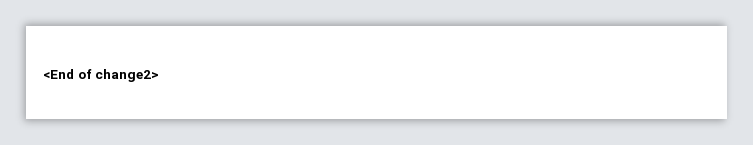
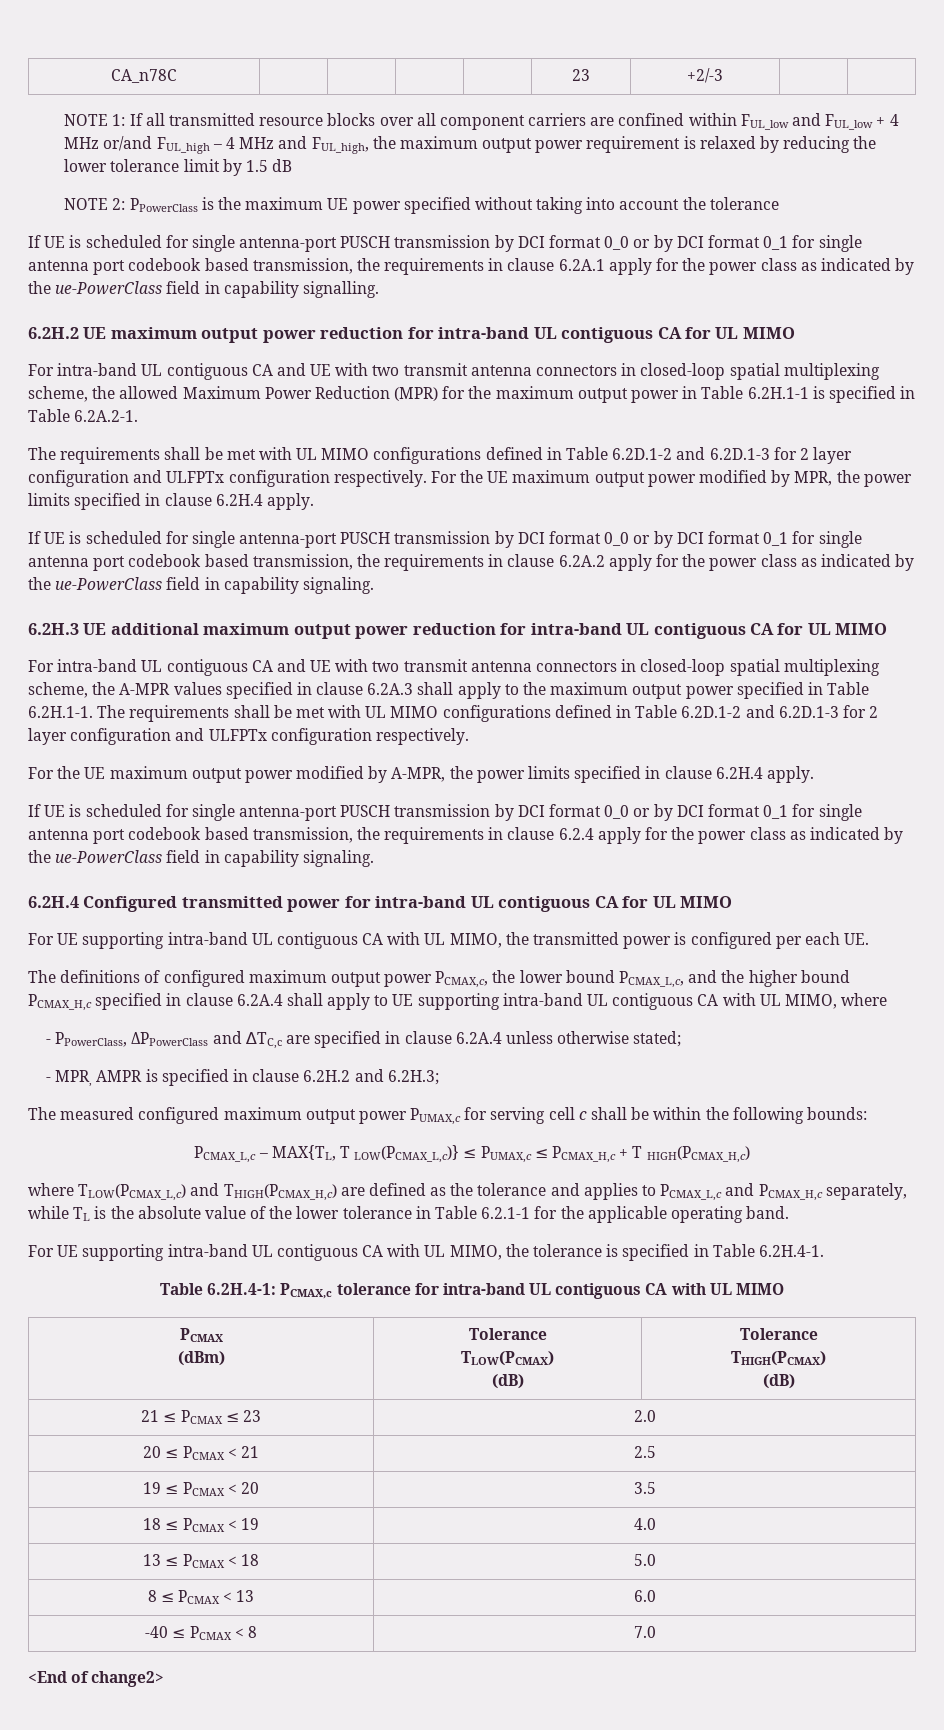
+ CA_n78C | | | | | 23 | +2/-3 | |
+ NOTE 1: If all transmitted resource blocks over all component carriers are confined within FUL_low and FUL_low + 4 MHz or/and FUL_high – 4 MHz and FUL_high, the maximum output power requirement is relaxed by reducing the lower tolerance limit by 1.5 dB
+ NOTE 2: PPowerClass is the maximum UE power specified without taking into account the tolerance
+ If UE is scheduled for single antenna-port PUSCH transmission by DCI format 0_0 or by DCI format 0_1 for single antenna port codebook based transmission, the requirements in clause 6.2A.1 apply for the power class as indicated by the ue-PowerClass field in capability signalling.
+ 6.2H.2 UE maximum output power reduction for intra-band UL contiguous CA for UL MIMO
+ For intra-band UL contiguous CA and UE with two transmit antenna connectors in closed-loop spatial multiplexing scheme, the allowed Maximum Power Reduction (MPR) for the maximum output power in Table 6.2H.1-1 is specified in Table 6.2A.2-1.
+ The requirements shall be met with UL MIMO configurations defined in Table 6.2D.1-2 and 6.2D.1-3 for 2 layer configuration and ULFPTx configuration respectively. For the UE maximum output power modified by MPR, the power limits specified in clause 6.2H.4 apply.
+ If UE is scheduled for single antenna-port PUSCH transmission by DCI format 0_0 or by DCI format 0_1 for single antenna port codebook based transmission, the requirements in clause 6.2A.2 apply for the power class as indicated by the ue-PowerClass field in capability signaling.
+ 6.2H.3 UE additional maximum output power reduction for intra-band UL contiguous CA for UL MIMO
+ For intra-band UL contiguous CA and UE with two transmit antenna connectors in closed-loop spatial multiplexing scheme, the A-MPR values specified in clause 6.2A.3 shall apply to the maximum output power specified in Table 6.2H.1-1. The requirements shall be met with UL MIMO configurations defined in Table 6.2D.1-2 and 6.2D.1-3 for 2 layer configuration and ULFPTx configuration respectively.
+ For the UE maximum output power modified by A-MPR, the power limits specified in clause 6.2H.4 apply.
+ If UE is scheduled for single antenna-port PUSCH transmission by DCI format 0_0 or by DCI format 0_1 for single antenna port codebook based transmission, the requirements in clause 6.2.4 apply for the power class as indicated by the ue-PowerClass field in capability signaling.
+ 6.2H.4 Configured transmitted power for intra-band UL contiguous CA for UL MIMO
+ For UE supporting intra-band UL contiguous CA with UL MIMO, the transmitted power is configured per each UE.
+ The definitions of configured maximum output power PCMAX,c, the lower bound PCMAX_L,c, and the higher bound PCMAX_H,c specified in clause 6.2A.4 shall apply to UE supporting intra-band UL contiguous CA with UL MIMO, where
+ - PPowerClass, ΔPPowerClass and ∆TC,c are specified in clause 6.2A.4 unless otherwise stated;
+ - MPR, AMPR is specified in clause 6.2H.2 and 6.2H.3;
+ The measured configured maximum output power PUMAX,c for serving cell c shall be within the following bounds:
+ PCMAX_L,c – MAX{TL, T LOW(PCMAX_L,c)} ≤ PUMAX,c ≤ PCMAX_H,c + T HIGH(PCMAX_H,c)
+ where TLOW(PCMAX_L,c) and THIGH(PCMAX_H,c) are defined as the tolerance and applies to PCMAX_L,c and PCMAX_H,c separately, while TL is the absolute value of the lower tolerance in Table 6.2.1-1 for the applicable operating band.
+ For UE supporting intra-band UL contiguous CA with UL MIMO, the tolerance is specified in Table 6.2H.4-1.
+ Table 6.2H.4-1: PCMAX,c tolerance for intra-band UL contiguous CA with UL MIMO
+ PCMAX
+ (dBm) | Tolerance
+ TLOW(PCMAX)
+ (dB) | Tolerance
+ THIGH(PCMAX)
+ (dB)
+ 21 ≤ PCMAX ≤ 23 | 2.0
+ 20 ≤ PCMAX < 21 | 2.5
+ 19 ≤ PCMAX < 20 | 3.5
+ 18 ≤ PCMAX < 19 | 4.0
+ 13 ≤ PCMAX < 18 | 5.0
+ 8 ≤ PCMAX < 13 | 6.0
+ -40 ≤ PCMAX < 8 | 7.0

